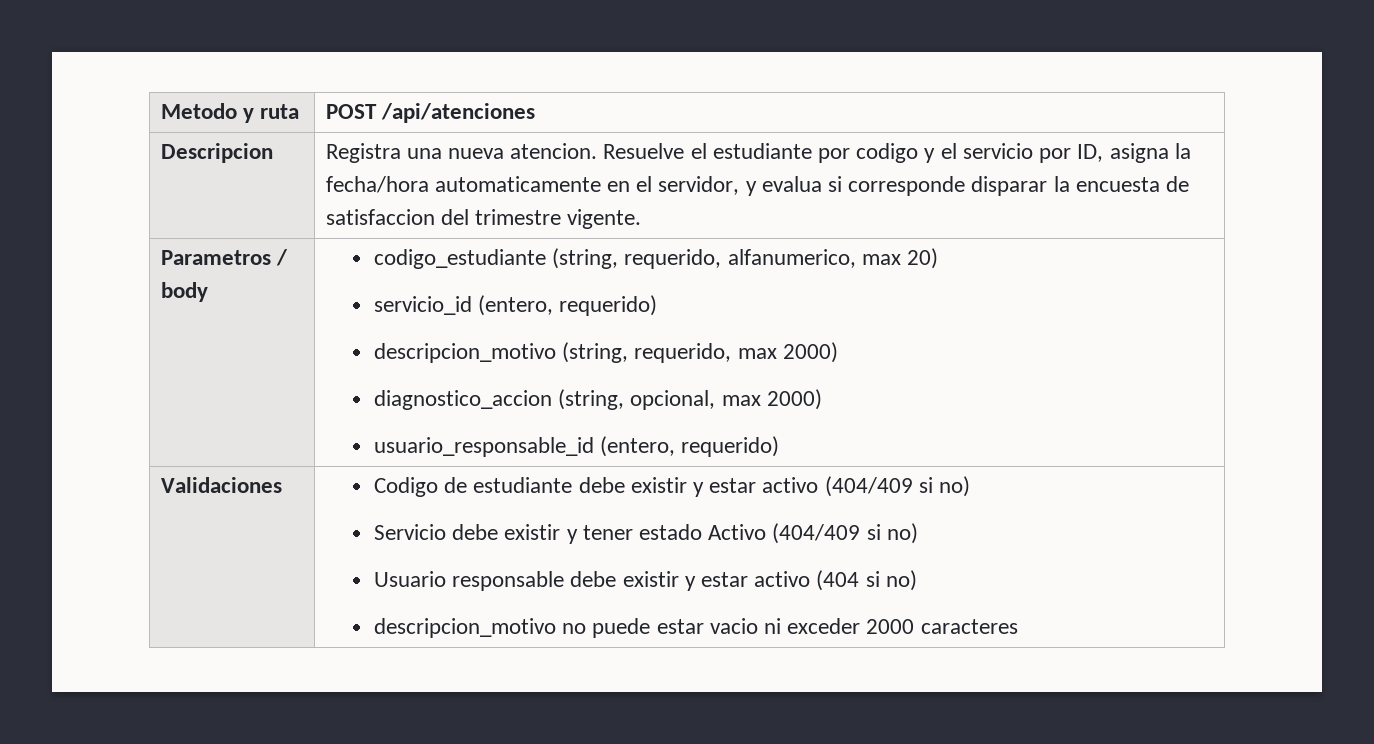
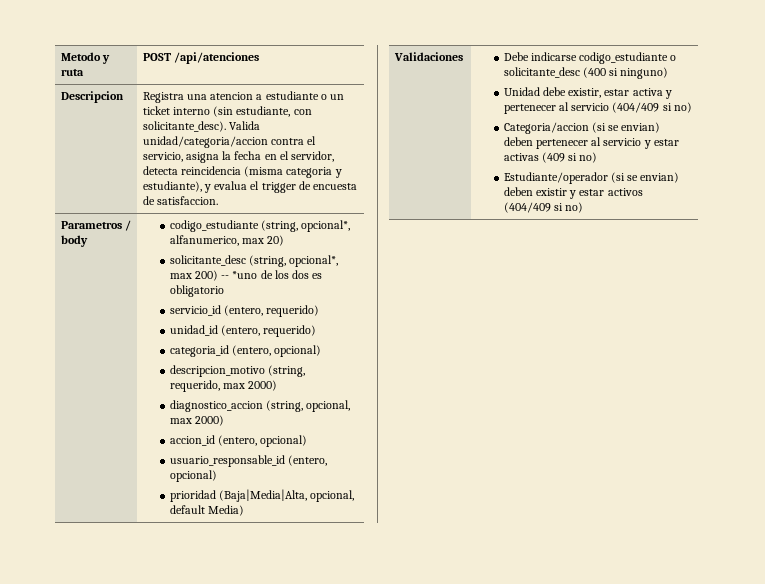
- Descripcion | Registra una nueva atencion. Resuelve el estudiante por codigo y el servicio por ID, asigna la fecha/hora automaticamente en el servidor, y evalua si corresponde disparar la encuesta de satisfaccion del trimestre vigente.
+ Descripcion | Registra una atencion a estudiante o un ticket interno (sin estudiante, con solicitante_desc). Valida unidad/categoria/accion contra el servicio, asigna la fecha en el servidor, detecta reincidencia (misma categoria y estudiante), y evalua el trigger de encuesta de satisfaccion.
- codigo_estudiante (string, requerido, alfanumerico, max 20)
+ codigo_estudiante (string, opcional*, alfanumerico, max 20)
+ solicitante_desc (string, opcional*, max 200) -- *uno de los dos es obligatorio
  servicio_id (entero, requerido)
+ unidad_id (entero, requerido)
+ categoria_id (entero, opcional)
+ accion_id (entero, opcional)
- usuario_responsable_id (entero, requerido)
- Validaciones | Codigo de estudiante debe existir y estar activo (404/409 si no)
- Servicio debe existir y tener estado Activo (404/409 si no)
- Usuario responsable debe existir y estar activo (404 si no)
- descripcion_motivo no puede estar vacio ni exceder 2000 caracteres
+ usuario_responsable_id (entero, opcional)
+ prioridad (Baja|Media|Alta, opcional, default Media)
+ Validaciones | Debe indicarse codigo_estudiante o solicitante_desc (400 si ninguno)
+ Unidad debe existir, estar activa y pertenecer al servicio (404/409 si no)
+ Categoria/accion (si se envian) deben pertenecer al servicio y estar activas (409 si no)
+ Estudiante/operador (si se envian) deben existir y estar activos (404/409 si no)

